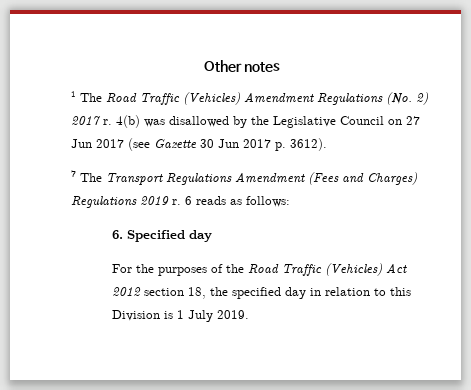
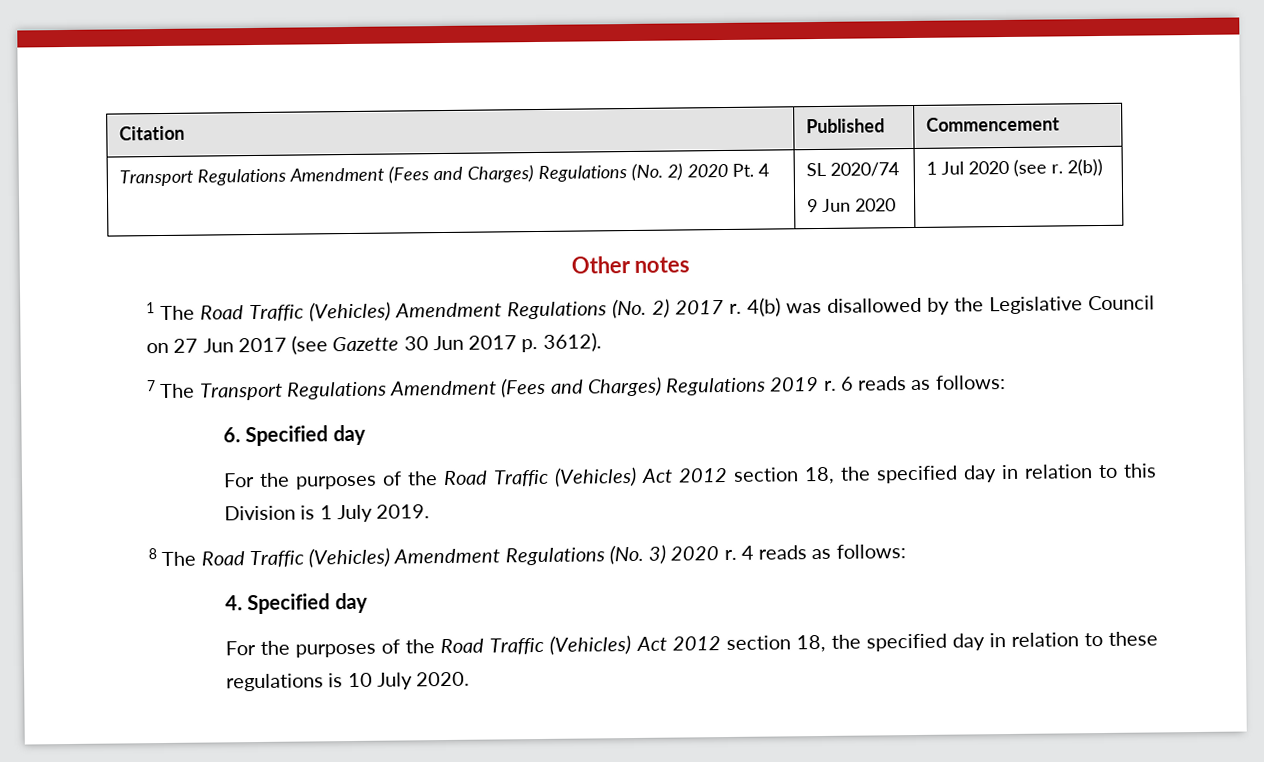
+ Citation | Published | Commencement
+ Transport Regulations Amendment (Fees and Charges) Regulations (No. 2) 2020 Pt. 4 | SL 2020/74
+ 9 Jun 2020 | 1 Jul 2020 (see r. 2(b))
+ 8 The Road Traffic (Vehicles) Amendment Regulations (No. 3) 2020 r. 4 reads as follows:
+ 4. Specified day
+ For the purposes of the Road Traffic (Vehicles) Act 2012 section 18, the specified day in relation to these regulations is 10 July 2020.

